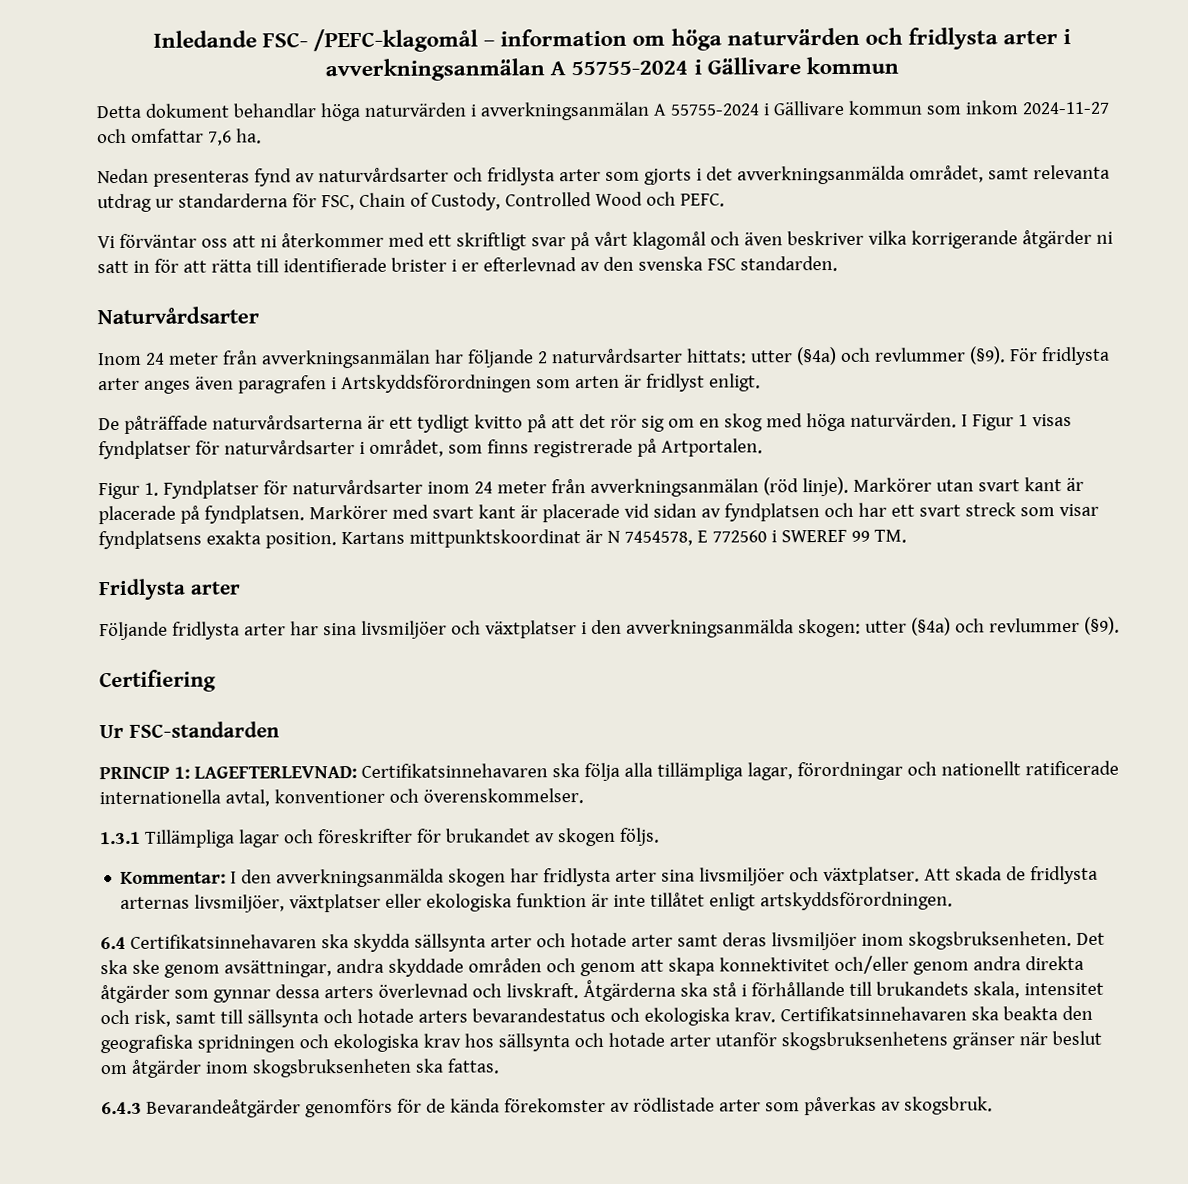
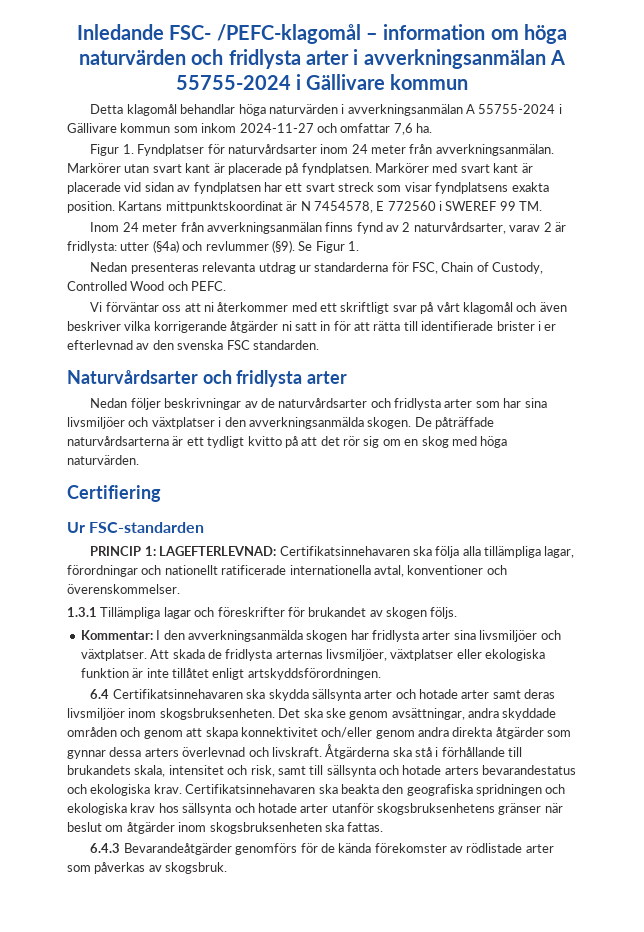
- Detta dokument behandlar höga naturvärden i avverkningsanmälan A 55755-2024 i Gällivare kommun som inkom 2024-11-27 och omfattar 7,6 ha.
+ Detta klagomål behandlar höga naturvärden i avverkningsanmälan A 55755-2024 i Gällivare kommun som inkom 2024-11-27 och omfattar 7,6 ha.
- Nedan presenteras fynd av naturvårdsarter och fridlysta arter som gjorts i det avverkningsanmälda området, samt relevanta utdrag ur standarderna för FSC, Chain of Custody, Controlled Wood och PEFC.
+ Figur 1. Fyndplatser för naturvårdsarter inom 24 meter från avverkningsanmälan. Markörer utan svart kant är placerade på fyndplatsen. Markörer med svart kant är placerade vid sidan av fyndplatsen har ett svart streck som visar fyndplatsens exakta position. Kartans mittpunktskoordinat är N 7454578, E 772560 i SWEREF 99 TM.
+ Inom 24 meter från avverkningsanmälan finns fynd av 2 naturvårdsarter, varav 2 är fridlysta: utter (§4a) och revlummer (§9). Se Figur 1.
+ Nedan presenteras relevanta utdrag ur standarderna för FSC, Chain of Custody, Controlled Wood och PEFC.
- Naturvårdsarter
- Inom 24 meter från avverkningsanmälan har följande 2 naturvårdsarter hittats: utter (§4a) och revlummer (§9). För fridlysta arter anges även paragrafen i Artskyddsförordningen som arten är fridlyst enligt.
- De påträffade naturvårdsarterna är ett tydligt kvitto på att det rör sig om en skog med höga naturvärden. I Figur 1 visas fyndplatser för naturvårdsarter i området, som finns registrerade på Artportalen.
- Figur 1. Fyndplatser för naturvårdsarter inom 24 meter från avverkningsanmälan (röd linje). Markörer utan svart kant är placerade på fyndplatsen. Markörer med svart kant är placerade vid sidan av fyndplatsen och har ett svart streck som visar fyndplatsens exakta position. Kartans mittpunktskoordinat är N 7454578, E 772560 i SWEREF 99 TM.
- Fridlysta arter
- Följande fridlysta arter har sina livsmiljöer och växtplatser i den avverkningsanmälda skogen: utter (§4a) och revlummer (§9).
+ Naturvårdsarter och fridlysta arter
+ Nedan följer beskrivningar av de naturvårdsarter och fridlysta arter som har sina livsmiljöer och växtplatser i den avverkningsanmälda skogen. De påträffade naturvårdsarterna är ett tydligt kvitto på att det rör sig om en skog med höga naturvärden.

